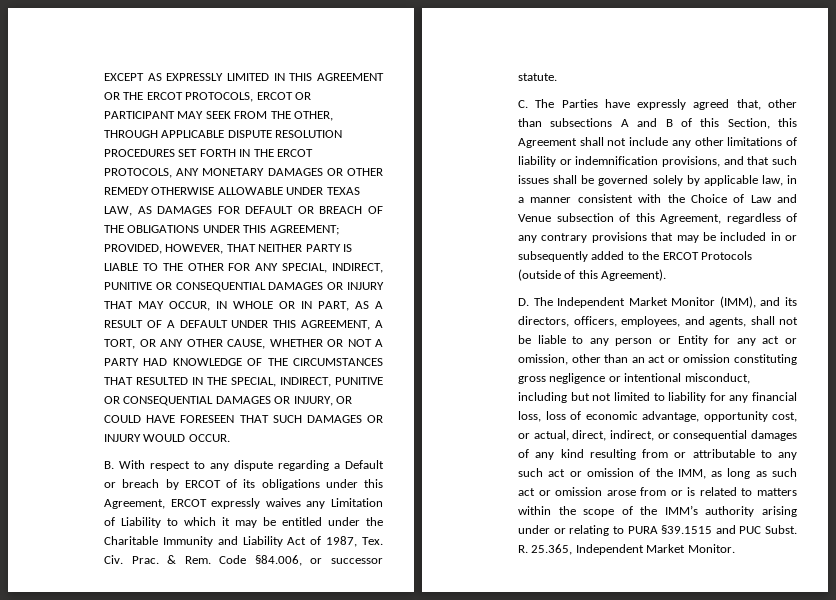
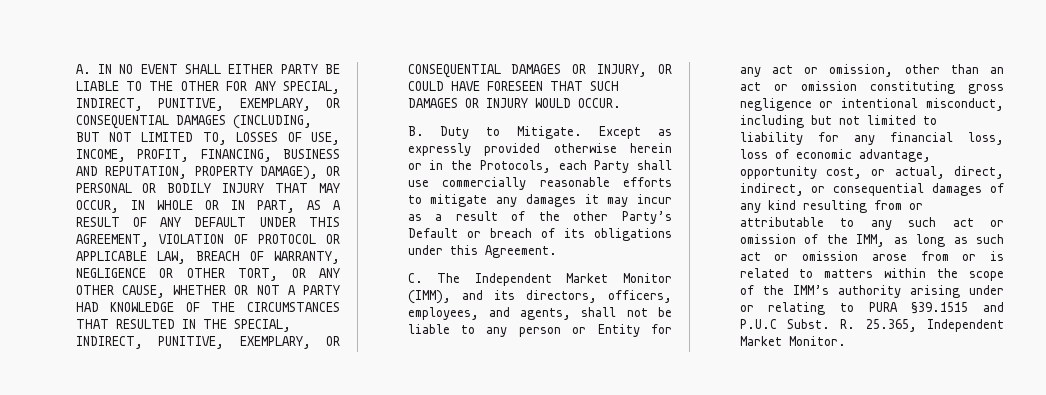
- EXCEPT AS EXPRESSLY LIMITED IN THIS AGREEMENT OR THE ERCOT PROTOCOLS, ERCOT OR PARTICIPANT MAY SEEK FROM THE OTHER, THROUGH APPLICABLE DISPUTE RESOLUTION PROCEDURES SET FORTH IN THE ERCOT PROTOCOLS, ANY MONETARY DAMAGES OR OTHER REMEDY OTHERWISE ALLOWABLE UNDER TEXAS LAW, AS DAMAGES FOR DEFAULT OR BREACH OF THE OBLIGATIONS UNDER THIS AGREEMENT; PROVIDED, HOWEVER, THAT NEITHER PARTY IS LIABLE TO THE OTHER FOR ANY SPECIAL, INDIRECT, PUNITIVE OR CONSEQUENTIAL DAMAGES OR INJURY THAT MAY OCCUR, IN WHOLE OR IN PART, AS A RESULT OF A DEFAULT UNDER THIS AGREEMENT, A TORT, OR ANY OTHER CAUSE, WHETHER OR NOT A PARTY HAD KNOWLEDGE OF THE CIRCUMSTANCES THAT RESULTED IN THE SPECIAL, INDIRECT, PUNITIVE OR CONSEQUENTIAL DAMAGES OR INJURY, OR COULD HAVE FORESEEN THAT SUCH DAMAGES OR INJURY WOULD OCCUR.
+ A. IN NO EVENT SHALL EITHER PARTY BE LIABLE TO THE OTHER FOR ANY SPECIAL, INDIRECT, PUNITIVE, EXEMPLARY, OR CONSEQUENTIAL DAMAGES (INCLUDING, BUT NOT LIMITED TO, LOSSES OF USE, INCOME, PROFIT, FINANCING, BUSINESS AND REPUTATION, PROPERTY DAMAGE), OR PERSONAL OR BODILY INJURY THAT MAY OCCUR, IN WHOLE OR IN PART, AS A RESULT OF ANY DEFAULT UNDER THIS AGREEMENT, VIOLATION OF PROTOCOL OR APPLICABLE LAW, BREACH OF WARRANTY, NEGLIGENCE OR OTHER TORT, OR ANY OTHER CAUSE, WHETHER OR NOT A PARTY HAD KNOWLEDGE OF THE CIRCUMSTANCES THAT RESULTED IN THE SPECIAL, INDIRECT, PUNITIVE, EXEMPLARY, OR CONSEQUENTIAL DAMAGES OR INJURY, OR COULD HAVE FORESEEN THAT SUCH DAMAGES OR INJURY WOULD OCCUR.
- B. With respect to any dispute regarding a Default or breach by ERCOT of its obligations under this Agreement, ERCOT expressly waives any Limitation of Liability to which it may be entitled under the Charitable Immunity and Liability Act of 1987, Tex. Civ. Prac. & Rem. Code §84.006, or successor statute.
- C. The Parties have expressly agreed that, other than subsections A and B of this Section, this Agreement shall not include any other limitations of liability or indemnification provisions, and that such issues shall be governed solely by applicable law, in a manner consistent with the Choice of Law and Venue subsection of this Agreement, regardless of any contrary provisions that may be included in or subsequently added to the ERCOT Protocols (outside of this Agreement).
- D. The Independent Market Monitor (IMM), and its directors, officers, employees, and agents, shall not be liable to any person or Entity for any act or omission, other than an act or omission constituting gross negligence or intentional misconduct, including but not limited to liability for any financial loss, loss of economic advantage, opportunity cost, or actual, direct, indirect, or consequential damages of any kind resulting from or attributable to any such act or omission of the IMM, as long as such act or omission arose from or is related to matters within the scope of the IMM’s authority arising under or relating to PURA §39.1515 and PUC Subst.
+ B. Duty to Mitigate. Except as expressly provided otherwise herein or in the Protocols, each Party shall use commercially reasonable efforts to mitigate any damages it may incur as a result of the other Party’s Default or breach of its obligations under this Agreement.
+ C. The Independent Market Monitor (IMM), and its directors, officers, employees, and agents, shall not be liable to any person or Entity for any act or omission, other than an act or omission constituting gross negligence or intentional misconduct, including but not limited to liability for any financial loss, loss of economic advantage, opportunity cost, or actual, direct, indirect, or consequential damages of any kind resulting from or attributable to any such act or omission of the IMM, as long as such act or omission arose from or is related to matters within the scope of the IMM’s authority arising under or relating to PURA §39.1515 and P.U.C Subst.

